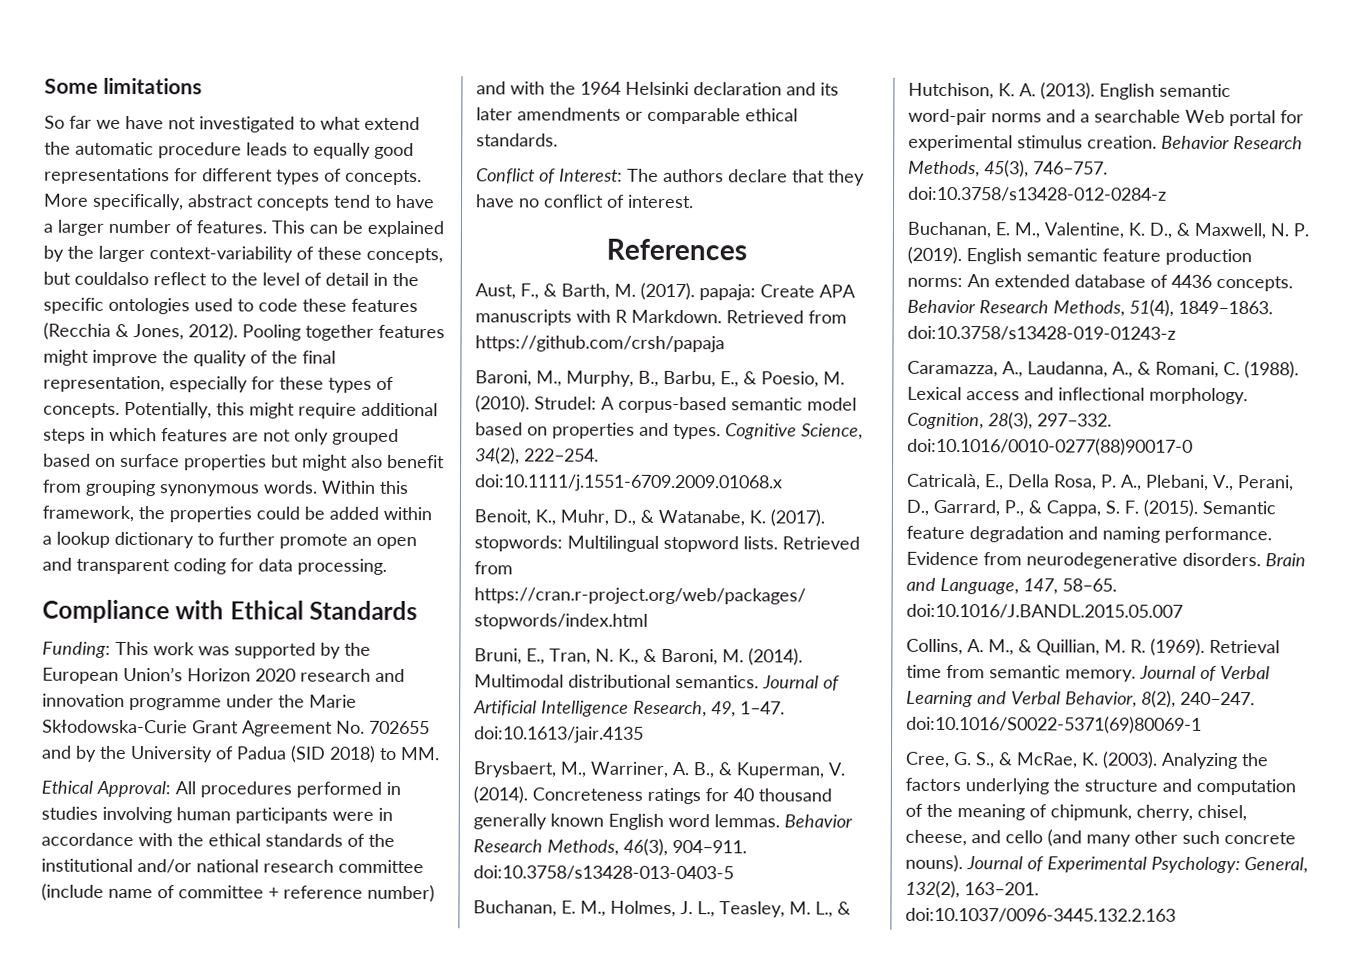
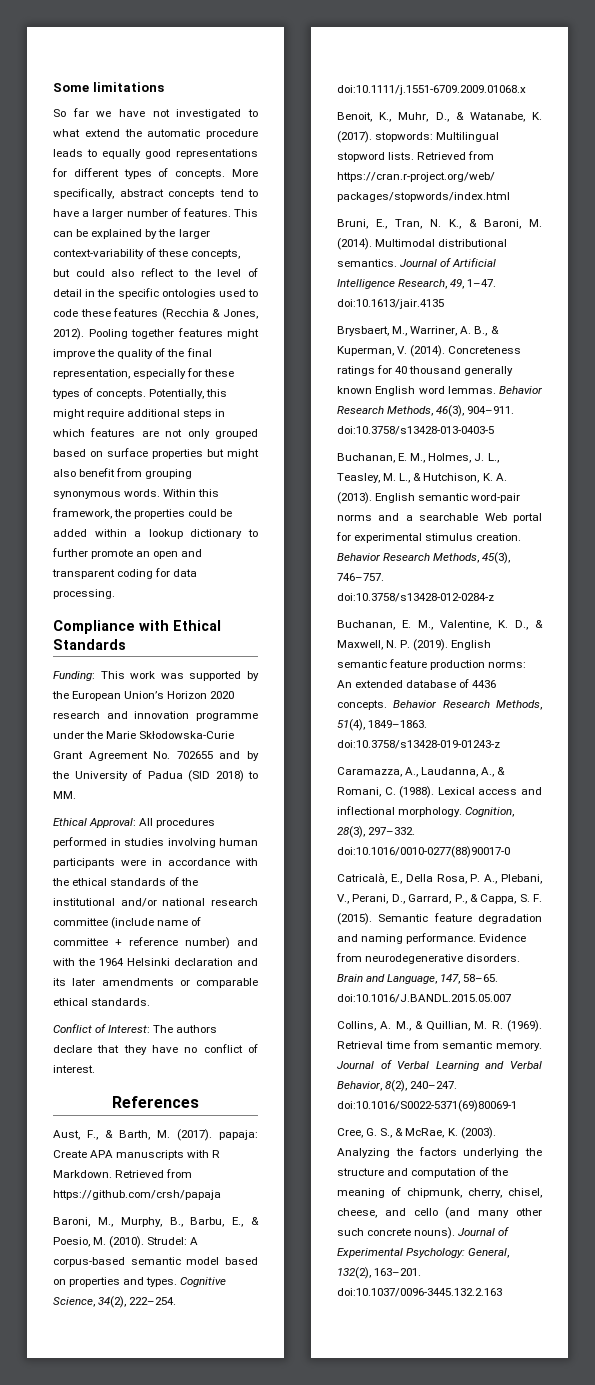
- This can be explained by the larger context-variability of these concepts, but couldalso reflect to the level of detail in the specific ontologies used to code these features (Recchia & Jones, 2012).
+ This can be explained by the larger context-variability of these concepts, but could also reflect to the level of detail in the specific ontologies used to code these features (Recchia & Jones, 2012).

